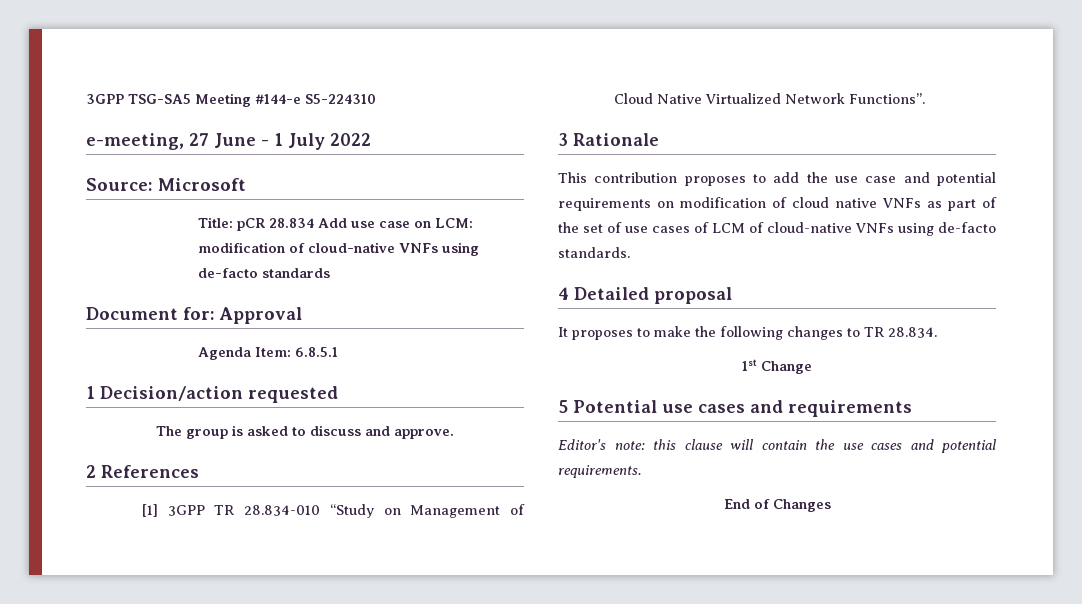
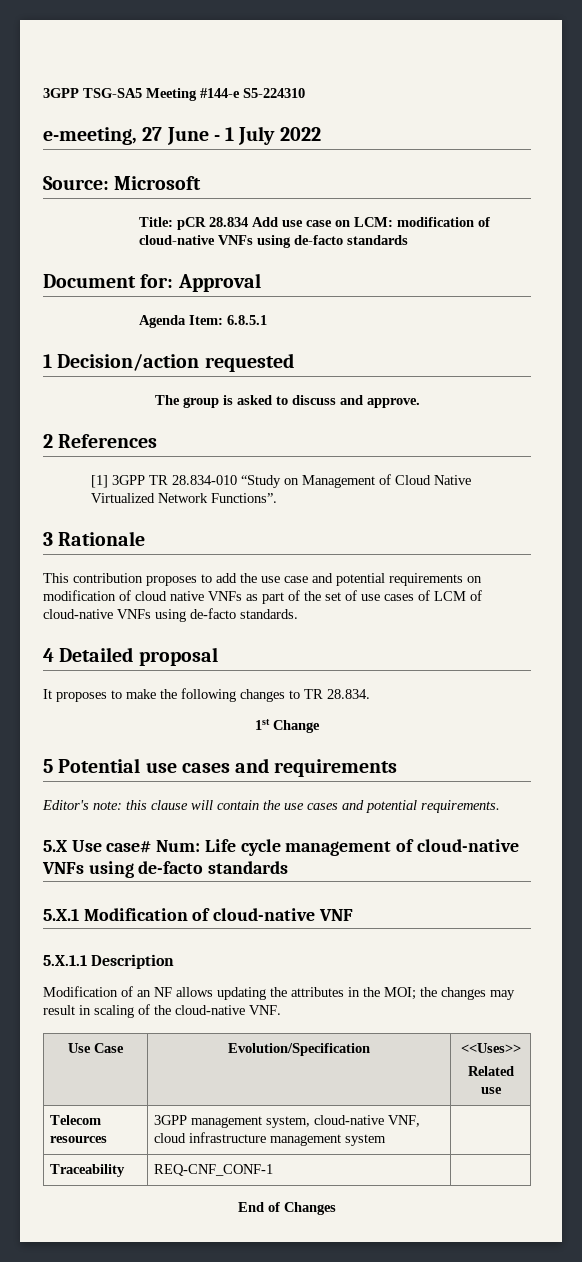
+ 5.X Use case# Num: Life cycle management of cloud-native VNFs using de-facto standards
+ 5.X.1 Modification of cloud-native VNF
+ 5.X.1.1 Description
+ Modification of an NF allows updating the attributes in the MOI; the changes may result in scaling of the cloud-native VNF.
+ Use Case | Evolution/Specification | <<Uses>>
+ Related use
+ Telecom resources | 3GPP management system, cloud-native VNF, cloud infrastructure management system |
+ Traceability | REQ-CNF_CONF-1 |

